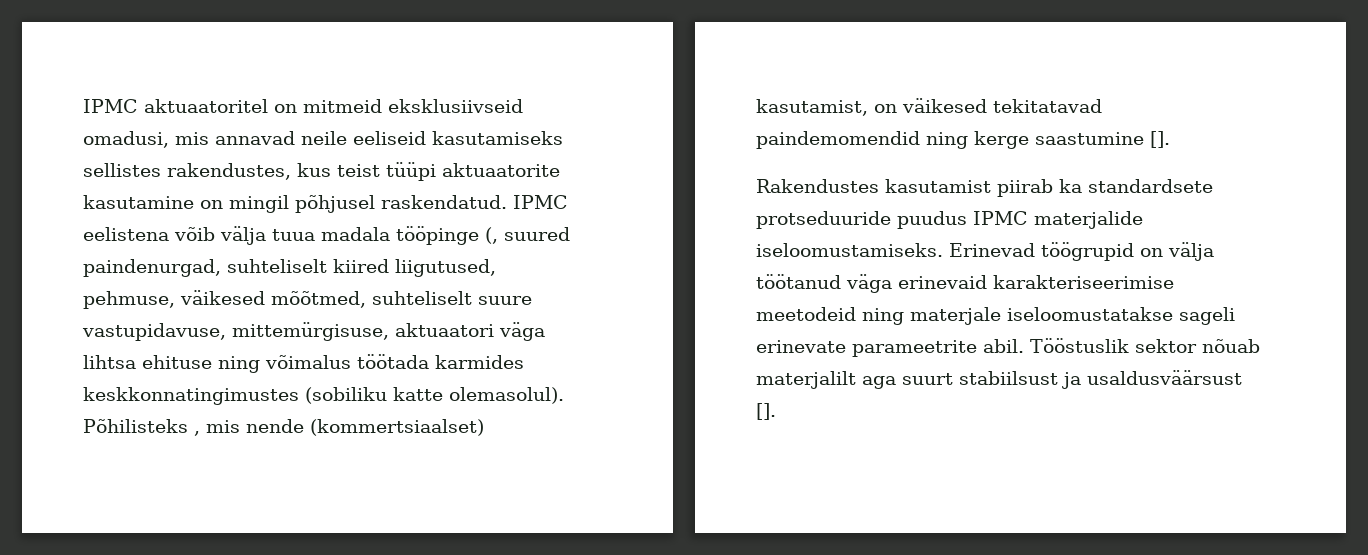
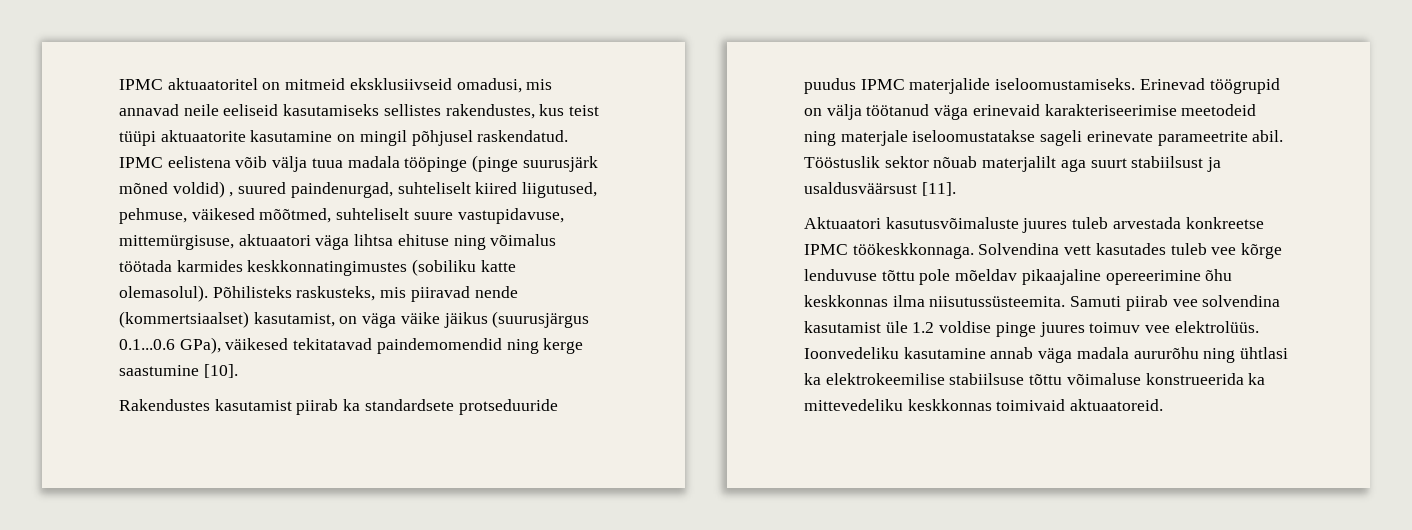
- IPMC eelistena võib välja tuua madala tööpinge (, suured paindenurgad, suhteliselt kiired liigutused, pehmuse, väikesed mõõtmed, suhteliselt suure vastupidavuse, mittemürgisuse, aktuaatori väga lihtsa ehituse ning võimalus töötada karmides keskkonnatingimustes (sobiliku katte olemasolul).
+ IPMC eelistena võib välja tuua madala tööpinge (pinge suurusjärk mõned voldid) , suured paindenurgad, suhteliselt kiired liigutused, pehmuse, väikesed mõõtmed, suhteliselt suure vastupidavuse, mittemürgisuse, aktuaatori väga lihtsa ehituse ning võimalus töötada karmides keskkonnatingimustes (sobiliku katte olemasolul).
- Põhilisteks , mis nende (kommertsiaalset) kasutamist, on väikesed tekitatavad paindemomendid ning kerge saastumine [].
+ Põhilisteks raskusteks, mis piiravad nende (kommertsiaalset) kasutamist, on väga väike jäikus (suurusjärgus 0.1...0.6 GPa), väikesed tekitatavad paindemomendid ning kerge saastumine [10].
- Tööstuslik sektor nõuab materjalilt aga suurt stabiilsust ja usaldusväärsust [].
+ Tööstuslik sektor nõuab materjalilt aga suurt stabiilsust ja usaldusväärsust [11].
+ Aktuaatori kasutusvõimaluste juures tuleb arvestada konkreetse IPMC töökeskkonnaga. Solvendina vett kasutades tuleb vee kõrge lenduvuse tõttu pole mõeldav pikaajaline opereerimine õhu keskkonnas ilma niisutussüsteemita. Samuti piirab vee solvendina kasutamist üle 1.2 voldise pinge juures toimuv vee elektrolüüs. Ioonvedeliku kasutamine annab väga madala aururõhu ning ühtlasi ka elektrokeemilise stabiilsuse tõttu võimaluse konstrueerida ka mittevedeliku keskkonnas toimivaid aktuaatoreid.

